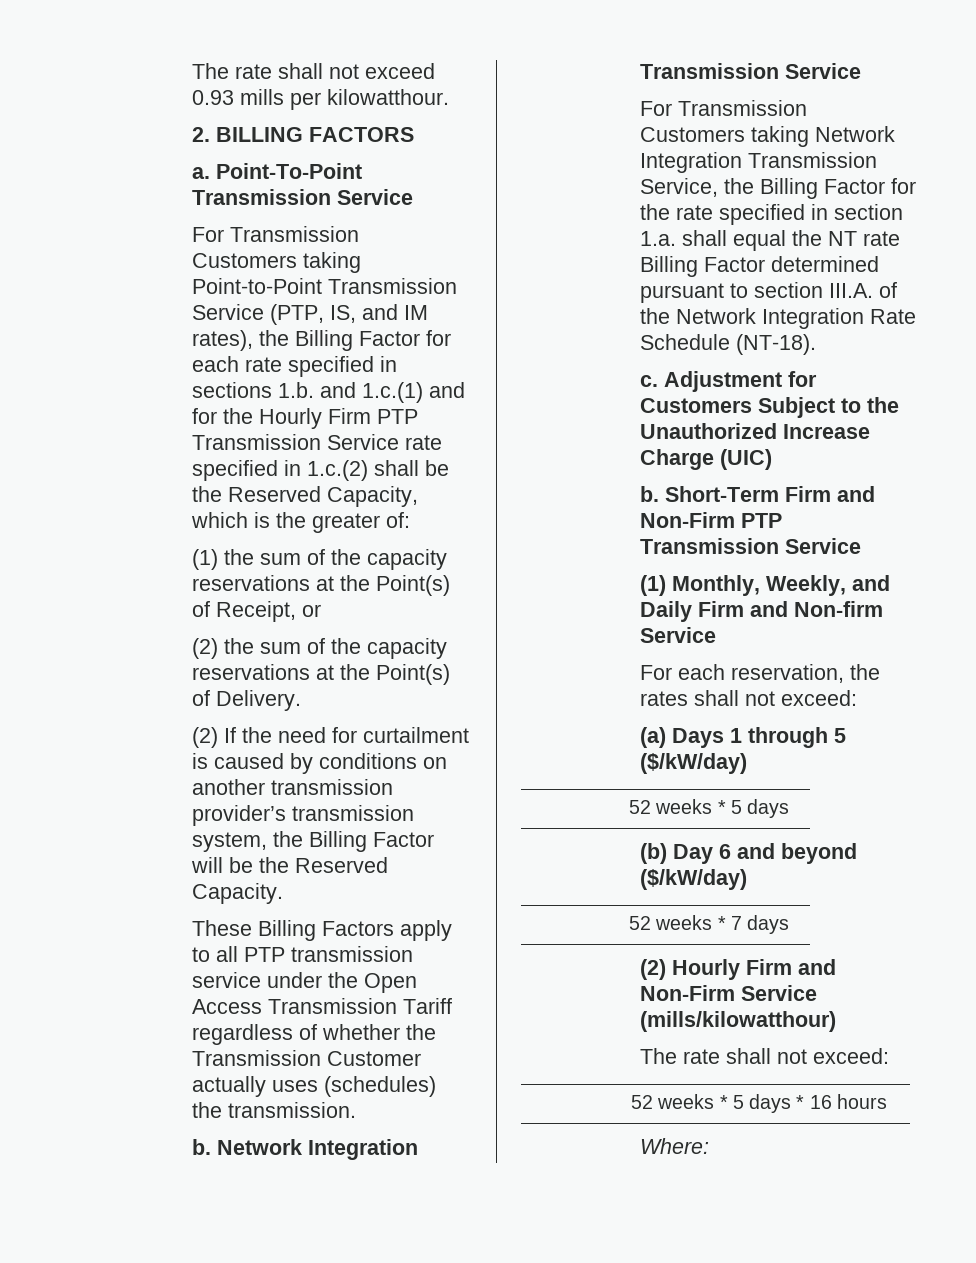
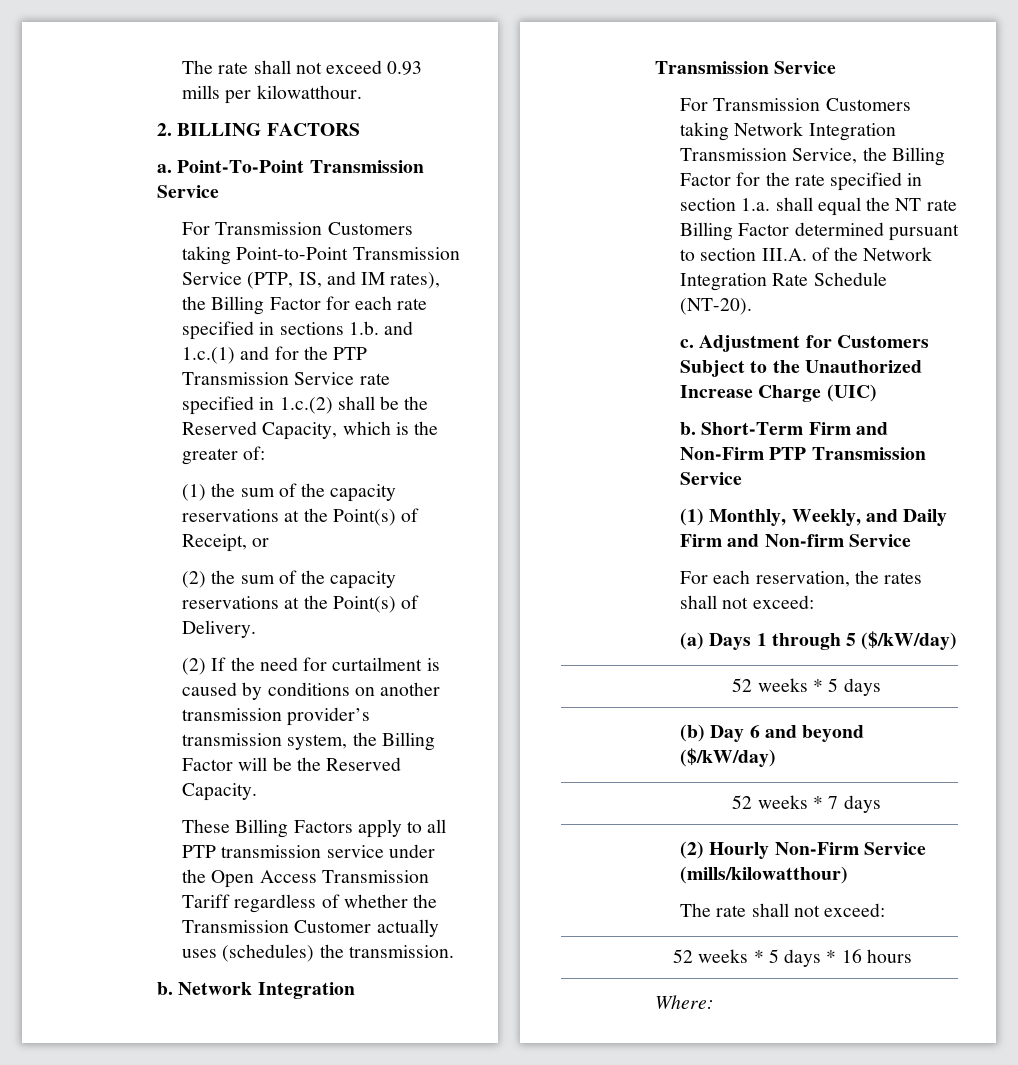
- For Transmission Customers taking Point-to-Point Transmission Service (PTP, IS, and IM rates), the Billing Factor for each rate specified in sections 1.b. and 1.c.(1) and for the Hourly Firm PTP Transmission Service rate specified in 1.c.(2) shall be the Reserved Capacity, which is the greater of:
+ For Transmission Customers taking Point-to-Point Transmission Service (PTP, IS, and IM rates), the Billing Factor for each rate specified in sections 1.b. and 1.c.(1) and for the PTP Transmission Service rate specified in 1.c.(2) shall be the Reserved Capacity, which is the greater of:
- For Transmission Customers taking Network Integration Transmission Service, the Billing Factor for the rate specified in section 1.a. shall equal the NT rate Billing Factor determined pursuant to section III.A. of the Network Integration Rate Schedule (NT-18).
+ For Transmission Customers taking Network Integration Transmission Service, the Billing Factor for the rate specified in section 1.a. shall equal the NT rate Billing Factor determined pursuant to section III.A. of the Network Integration Rate Schedule (NT-20).
- (2) Hourly Firm and Non-Firm Service (mills/kilowatthour)
+ (2) Hourly Non-Firm Service (mills/kilowatthour)

